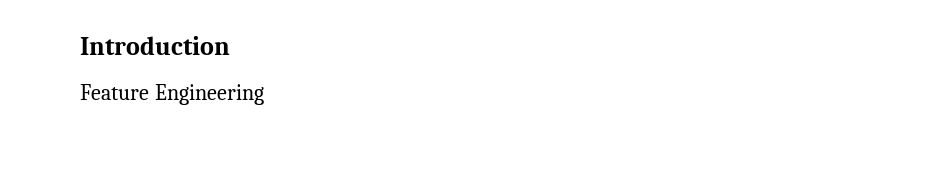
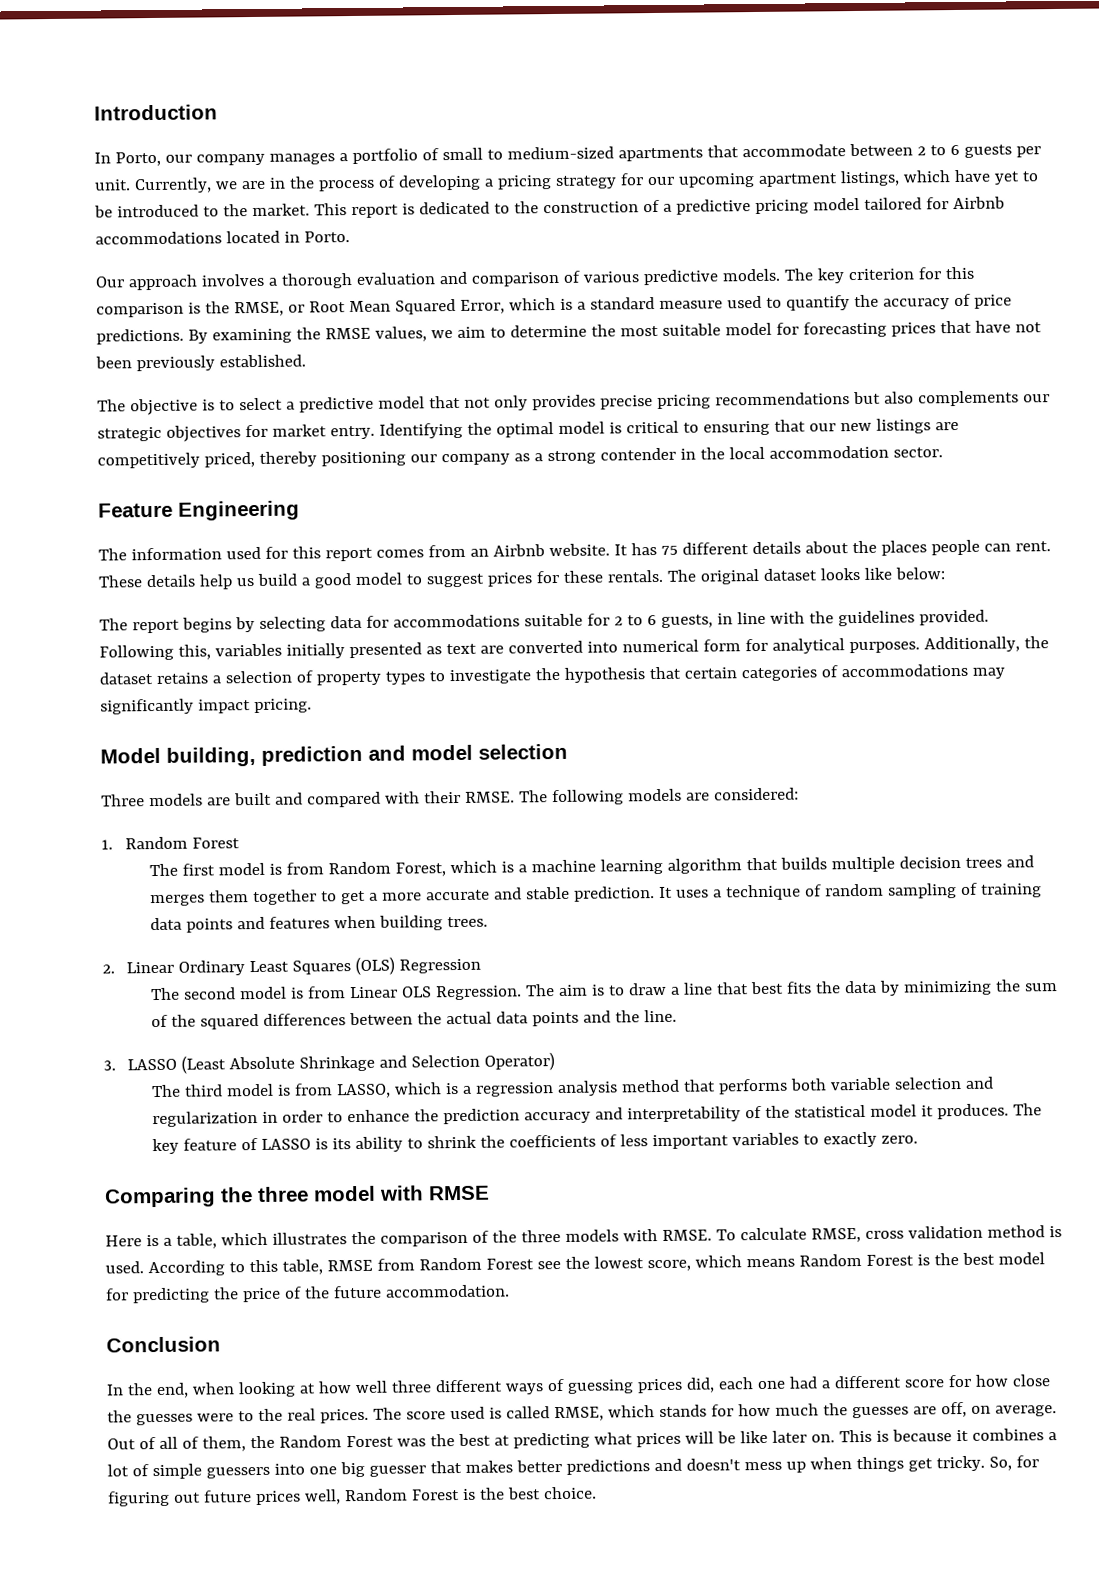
+ In Porto, our company manages a portfolio of small to medium-sized apartments that accommodate between 2 to 6 guests per unit. Currently, we are in the process of developing a pricing strategy for our upcoming apartment listings, which have yet to be introduced to the market. This report is dedicated to the construction of a predictive pricing model tailored for Airbnb accommodations located in Porto.
+ Our approach involves a thorough evaluation and comparison of various predictive models. The key criterion for this comparison is the RMSE, or Root Mean Squared Error, which is a standard measure used to quantify the accuracy of price predictions. By examining the RMSE values, we aim to determine the most suitable model for forecasting prices that have not been previously established.
+ The objective is to select a predictive model that not only provides precise pricing recommendations but also complements our strategic objectives for market entry. Identifying the optimal model is critical to ensuring that our new listings are competitively priced, thereby positioning our company as a strong contender in the local accommodation sector.
  Feature Engineering
+ The information used for this report comes from an Airbnb website. It has 75 different details about the places people can rent. These details help us build a good model to suggest prices for these rentals. The original dataset looks like below:
+ The report begins by selecting data for accommodations suitable for 2 to 6 guests, in line with the guidelines provided. Following this, variables initially presented as text are converted into numerical form for analytical purposes. Additionally, the dataset retains a selection of property types to investigate the hypothesis that certain categories of accommodations may significantly impact pricing.
+ Model building, prediction and model selection
+ Three models are built and compared with their RMSE. The following models are considered:
+ 1. Random Forest
+ The first model is from Random Forest, which is a machine learning algorithm that builds multiple decision trees and merges them together to get a more accurate and stable prediction. It uses a technique of random sampling of training data points and features when building trees.
+ 2. Linear Ordinary Least Squares (OLS) Regression
+ The second model is from Linear OLS Regression. The aim is to draw a line that best fits the data by minimizing the sum of the squared differences between the actual data points and the line.
+ 3. LASSO (Least Absolute Shrinkage and Selection Operator)
+ The third model is from LASSO, which is a regression analysis method that performs both variable selection and regularization in order to enhance the prediction accuracy and interpretability of the statistical model it produces. The key feature of LASSO is its ability to shrink the coefficients of less important variables to exactly zero.
+ Comparing the three model with RMSE
+ Here is a table, which illustrates the comparison of the three models with RMSE. To calculate RMSE, cross validation method is used. According to this table, RMSE from Random Forest see the lowest score, which means Random Forest is the best model for predicting the price of the future accommodation.
+ Conclusion
+ In the end, when looking at how well three different ways of guessing prices did, each one had a different score for how close the guesses were to the real prices. The score used is called RMSE, which stands for how much the guesses are off, on average. Out of all of them, the Random Forest was the best at predicting what prices will be like later on. This is because it combines a lot of simple guessers into one big guesser that makes better predictions and doesn't mess up when things get tricky. So, for figuring out future prices well, Random Forest is the best choice.

